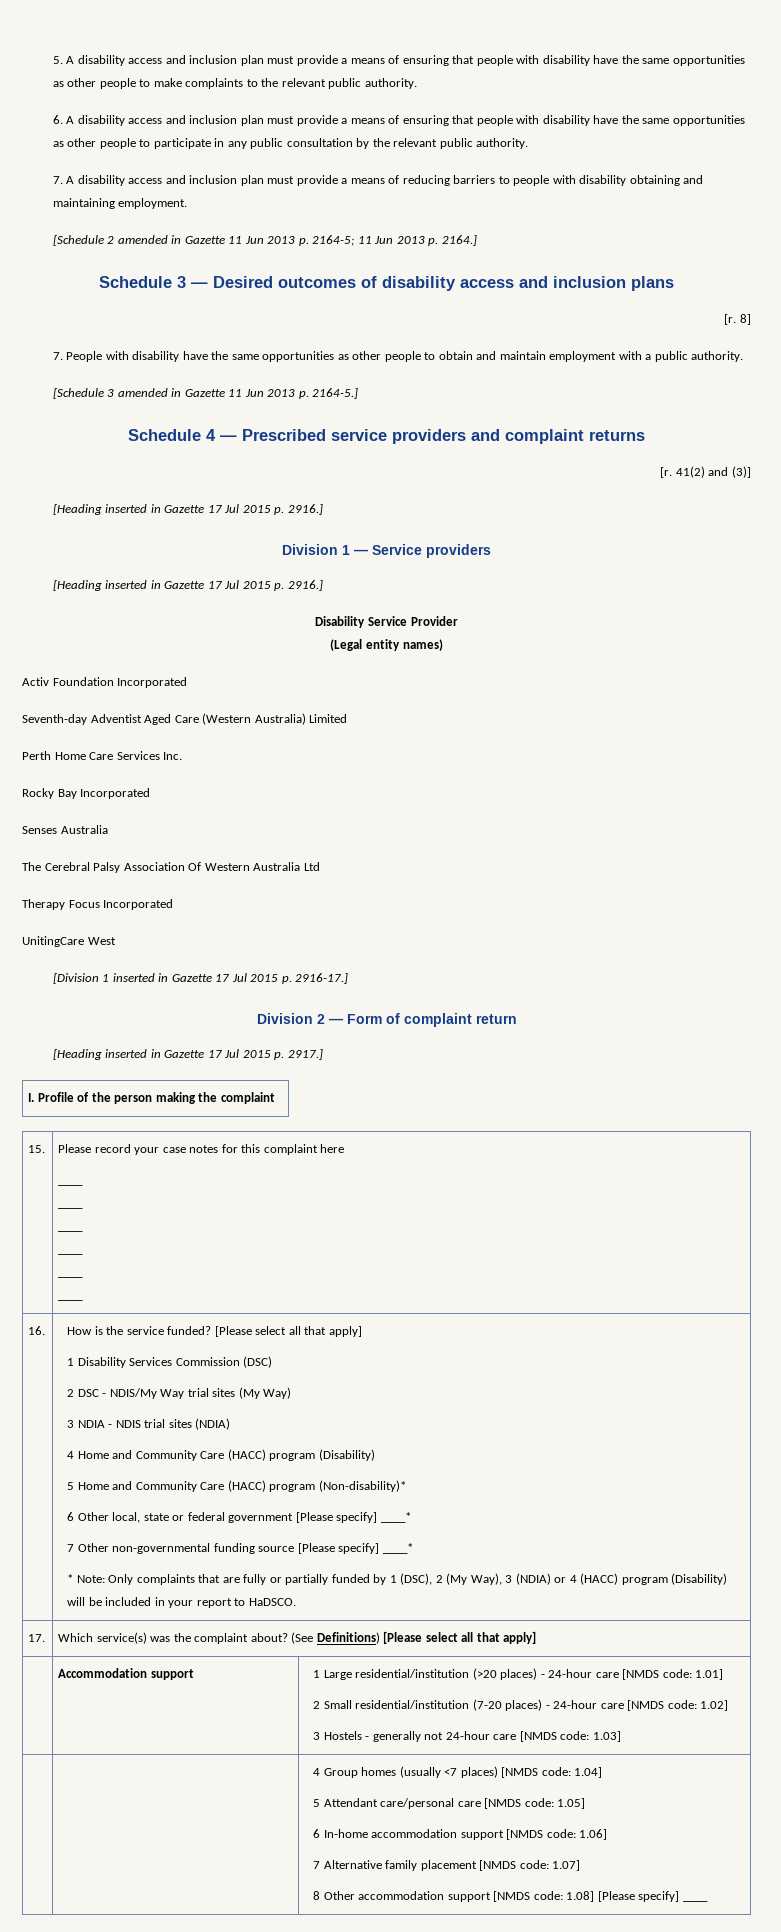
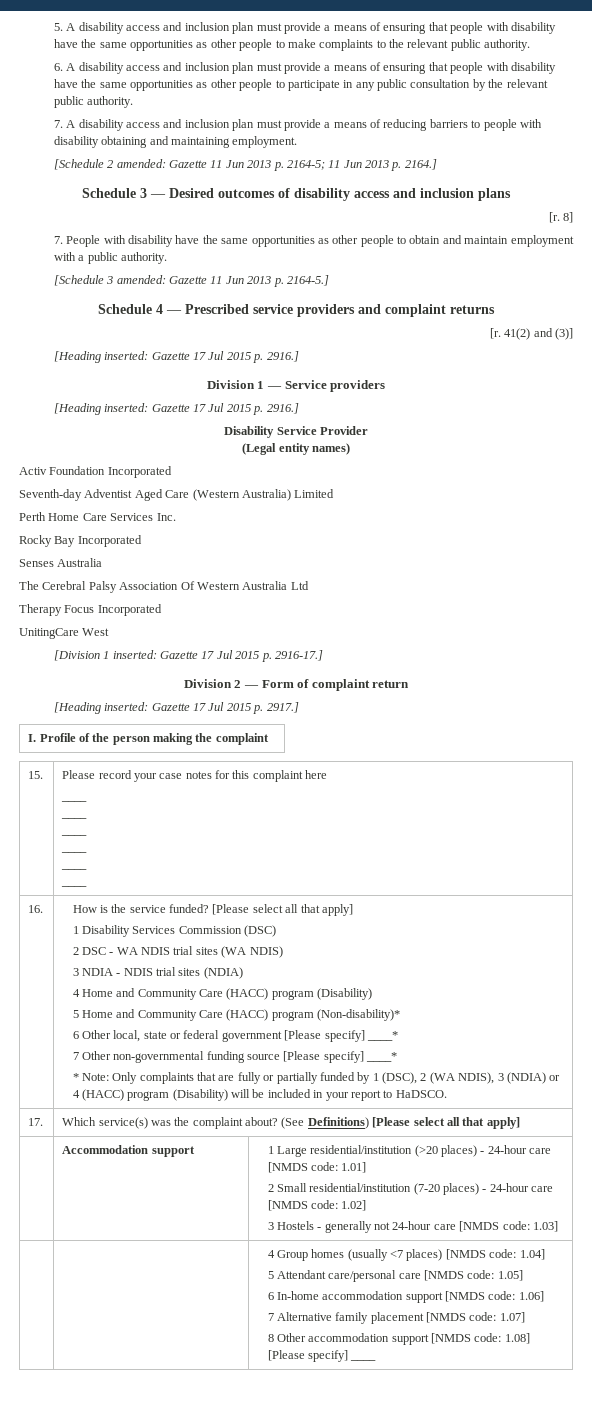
- [Schedule 2 amended in Gazette 11 Jun 2013 p. 2164-5; 11 Jun 2013 p. 2164.]
+ [Schedule 2 amended: Gazette 11 Jun 2013 p. 2164-5; 11 Jun 2013 p. 2164.]
- [Schedule 3 amended in Gazette 11 Jun 2013 p. 2164-5.]
+ [Schedule 3 amended: Gazette 11 Jun 2013 p. 2164-5.]
  41(2) and (3)]
- [Heading inserted in Gazette 17 Jul 2015 p. 2916.]
+ [Heading inserted: Gazette 17 Jul 2015 p. 2916.]
  Division 1 — Service providers
- [Heading inserted in Gazette 17 Jul 2015 p. 2916.]
+ [Heading inserted: Gazette 17 Jul 2015 p. 2916.]
- [Division 1 inserted in Gazette 17 Jul 2015 p. 2916-17.]
+ [Division 1 inserted: Gazette 17 Jul 2015 p. 2916-17.]
- [Heading inserted in Gazette 17 Jul 2015 p. 2917.]
+ [Heading inserted: Gazette 17 Jul 2015 p. 2917.]
- 2 DSC - NDIS/My Way trial sites (My Way)
+ 2 DSC - WA NDIS trial sites (WA NDIS)
- * Note: Only complaints that are fully or partially funded by 1 (DSC), 2 (My Way), 3 (NDIA) or 4 (HACC) program (Disability) will be included in your report to HaDSCO.
+ * Note: Only complaints that are fully or partially funded by 1 (DSC), 2 (WA NDIS), 3 (NDIA) or 4 (HACC) program (Disability) will be included in your report to HaDSCO.

